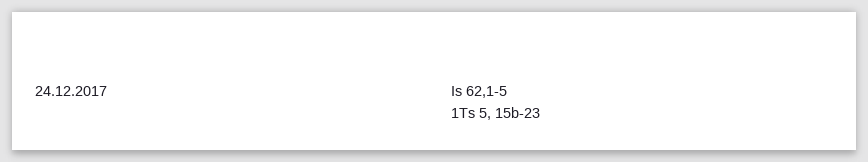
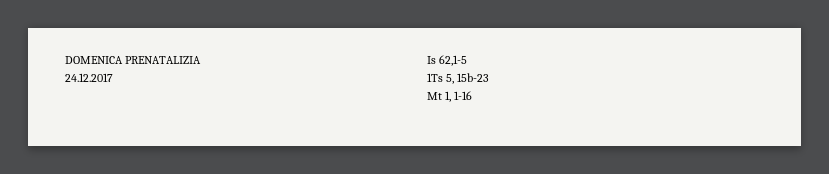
+ DOMENICA PRENATALIZIA
+ Mt 1, 1-16

